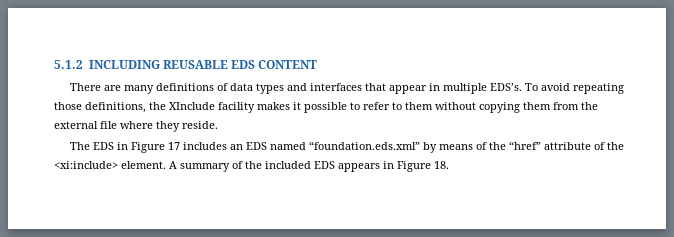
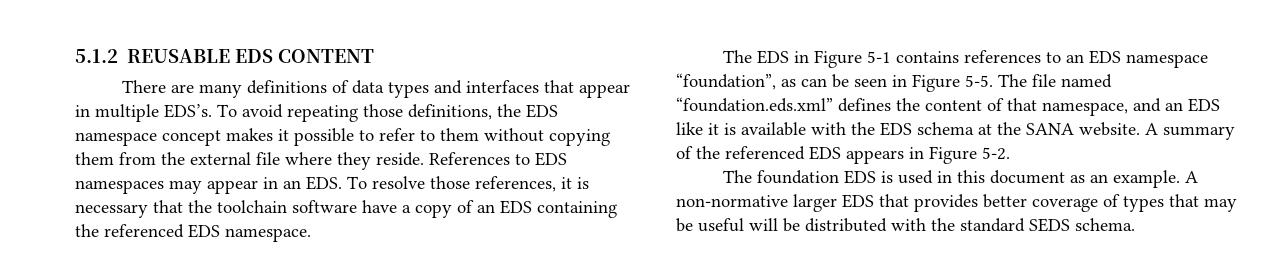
- 5.1.2 INCLUDING REUSABLE EDS CONTENT
+ 5.1.2 REUSABLE EDS CONTENT
- To avoid repeating those definitions, the XInclude facility makes it possible to refer to them without copying them from the external file where they reside.
- The EDS in Figure 17 includes an EDS named “foundation.eds.xml” by means of the “href” attribute of the <xi:include> element.
+ To avoid repeating those definitions, the EDS namespace concept makes it possible to refer to them without copying them from the external file where they reside. References to EDS namespaces may appear in an EDS. To resolve those references, it is necessary that the toolchain software have a copy of an EDS containing the referenced EDS namespace.
+ The EDS in Figure 5-1 contains references to an EDS namespace “foundation”, as can be seen in Figure 5-5. The file named “foundation.eds.xml” defines the content of that namespace, and an EDS like it is available with the EDS schema at the SANA website.
- A summary of the included EDS appears in Figure 18.
+ A summary of the referenced EDS appears in Figure 5-2.
+ The foundation EDS is used in this document as an example. A non-normative larger EDS that provides better coverage of types that may be useful will be distributed with the standard SEDS schema.

